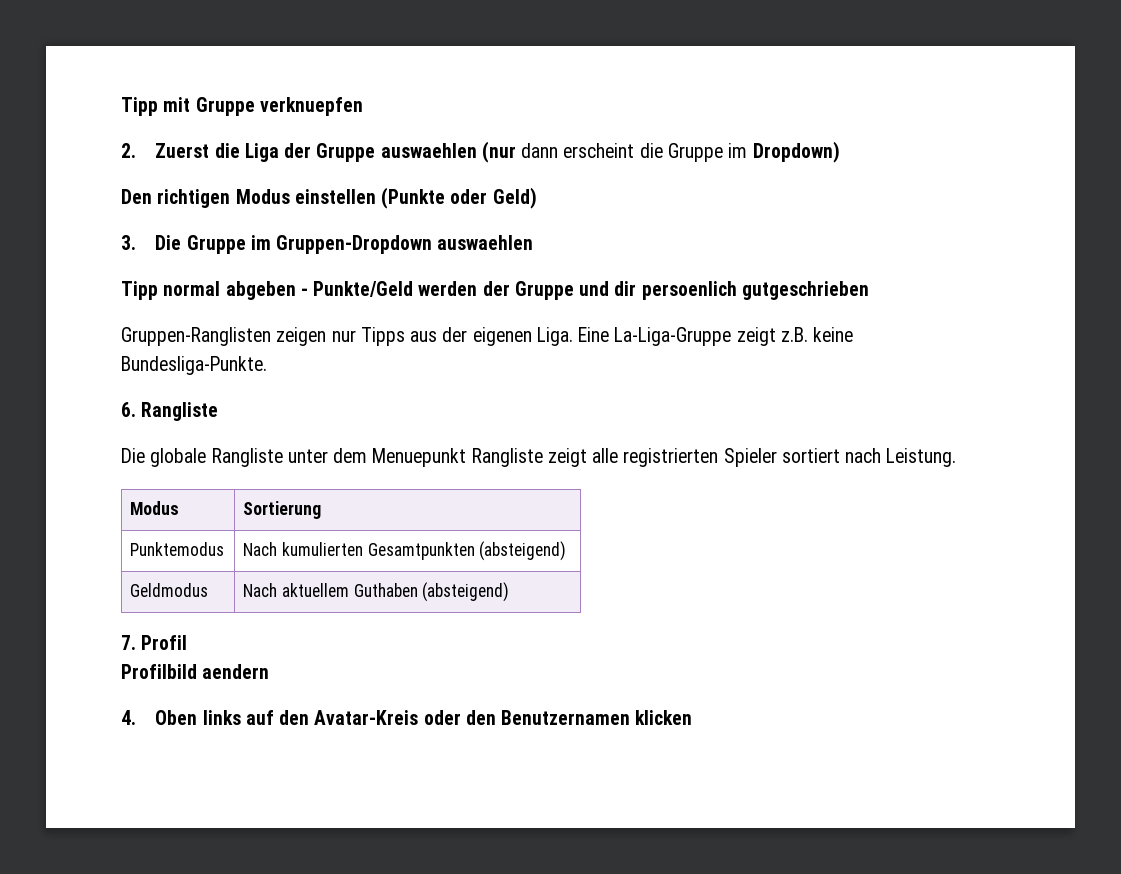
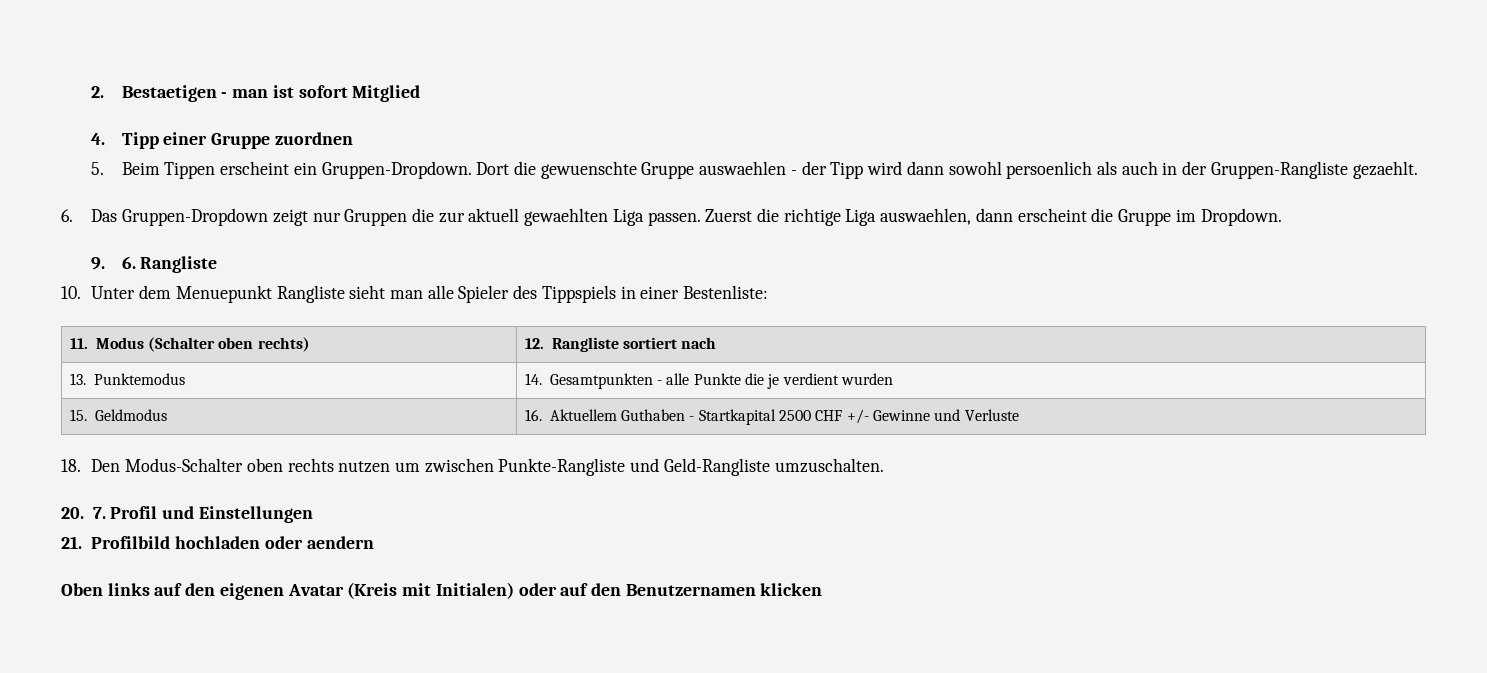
- Tipp mit Gruppe verknuepfen
- 2. Zuerst die Liga der Gruppe auswaehlen (nur dann erscheint die Gruppe im Dropdown)
- Den richtigen Modus einstellen (Punkte oder Geld)
- 3. Die Gruppe im Gruppen-Dropdown auswaehlen
- Tipp normal abgeben - Punkte/Geld werden der Gruppe und dir persoenlich gutgeschrieben
- Gruppen-Ranglisten zeigen nur Tipps aus der eigenen Liga. Eine La-Liga-Gruppe zeigt z.B. keine Bundesliga-Punkte.
- 6. Rangliste
- Die globale Rangliste unter dem Menuepunkt Rangliste zeigt alle registrierten Spieler sortiert nach Leistung.
- Modus | Sortierung
- Punktemodus | Nach kumulierten Gesamtpunkten (absteigend)
- Geldmodus | Nach aktuellem Guthaben (absteigend)
- 7. Profil
- Profilbild aendern
+ 2. Bestaetigen - man ist sofort Mitglied
+ 4. Tipp einer Gruppe zuordnen
+ 5. Beim Tippen erscheint ein Gruppen-Dropdown. Dort die gewuenschte Gruppe auswaehlen - der Tipp wird dann sowohl persoenlich als auch in der Gruppen-Rangliste gezaehlt.
+ 6. Das Gruppen-Dropdown zeigt nur Gruppen die zur aktuell gewaehlten Liga passen. Zuerst die richtige Liga auswaehlen, dann erscheint die Gruppe im Dropdown.
+ 9. 6. Rangliste
+ 10. Unter dem Menuepunkt Rangliste sieht man alle Spieler des Tippspiels in einer Bestenliste:
+ 11. Modus (Schalter oben rechts) | 12. Rangliste sortiert nach
+ 13. Punktemodus | 14. Gesamtpunkten - alle Punkte die je verdient wurden
+ 15. Geldmodus | 16. Aktuellem Guthaben - Startkapital 2500 CHF +/- Gewinne und Verluste
+ 18. Den Modus-Schalter oben rechts nutzen um zwischen Punkte-Rangliste und Geld-Rangliste umzuschalten.
+ 20. 7. Profil und Einstellungen
+ 21. Profilbild hochladen oder aendern
- 4. Oben links auf den Avatar-Kreis oder den Benutzernamen klicken
+ Oben links auf den eigenen Avatar (Kreis mit Initialen) oder auf den Benutzernamen klicken

